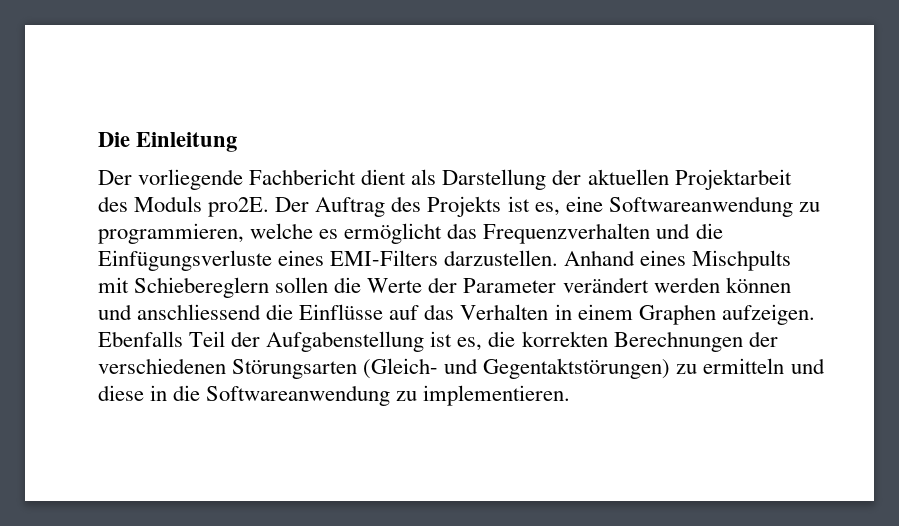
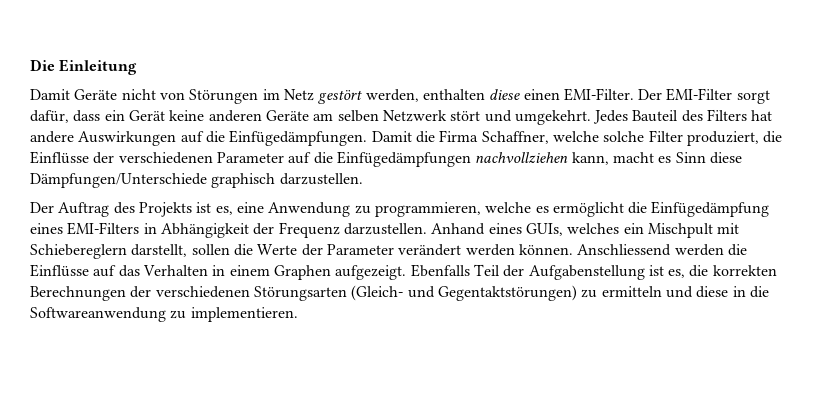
- Der vorliegende Fachbericht dient als Darstellung der aktuellen Projektarbeit des Moduls pro2E. Der Auftrag des Projekts ist es, eine Softwareanwendung zu programmieren, welche es ermöglicht das Frequenzverhalten und die Einfügungsverluste eines EMI-Filters darzustellen. Anhand eines Mischpults mit Schiebereglern sollen die Werte der Parameter verändert werden können und anschliessend die Einflüsse auf das Verhalten in einem Graphen aufzeigen.
+ Damit Geräte nicht von Störungen im Netz gestört werden, enthalten diese einen EMI-Filter. Der EMI-Filter sorgt dafür, dass ein Gerät keine anderen Geräte am selben Netzwerk stört und umgekehrt. Jedes Bauteil des Filters hat andere Auswirkungen auf die Einfügedämpfungen. Damit die Firma Schaffner, welche solche Filter produziert, die Einflüsse der verschiedenen Parameter auf die Einfügedämpfungen nachvollziehen kann, macht es Sinn diese Dämpfungen/Unterschiede graphisch darzustellen.
+ Der Auftrag des Projekts ist es, eine Anwendung zu programmieren, welche es ermöglicht die Einfügedämpfung eines EMI-Filters in Abhängigkeit der Frequenz darzustellen. Anhand eines GUIs, welches ein Mischpult mit Schiebereglern darstellt, sollen die Werte der Parameter verändert werden können. Anschliessend werden die Einflüsse auf das Verhalten in einem Graphen aufgezeigt.

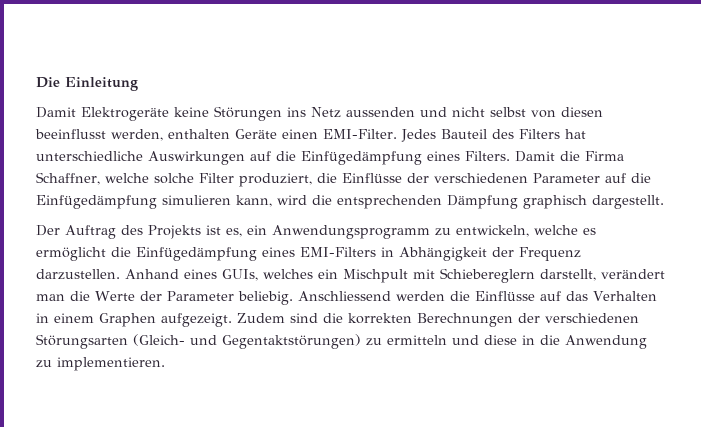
- Damit Geräte nicht von Störungen im Netz gestört werden, enthalten diese einen EMI-Filter.
+ Damit Elektrogeräte keine Störungen ins Netz aussenden und nicht selbst von diesen beeinflusst werden, enthalten Geräte einen EMI-Filter.
- Der EMI-Filter sorgt dafür, dass ein Gerät keine anderen Geräte am selben Netzwerk stört und umgekehrt.
- Jedes Bauteil des Filters hat andere Auswirkungen auf die Einfügedämpfungen.
+ Jedes Bauteil des Filters hat unterschiedliche Auswirkungen auf die Einfügedämpfung eines Filters.
- Damit die Firma Schaffner, welche solche Filter produziert, die Einflüsse der verschiedenen Parameter auf die Einfügedämpfungen nachvollziehen kann, macht es Sinn diese Dämpfungen/Unterschiede graphisch darzustellen.
+ Damit die Firma Schaffner, welche solche Filter produziert, die Einflüsse der verschiedenen Parameter auf die Einfügedämpfung simulieren kann, wird die entsprechenden Dämpfung graphisch dargestellt.
- Der Auftrag des Projekts ist es, eine Anwendung zu programmieren, welche es ermöglicht die Einfügedämpfung eines EMI-Filters in Abhängigkeit der Frequenz darzustellen.
+ Der Auftrag des Projekts ist es, ein Anwendungsprogramm zu entwickeln, welche es ermöglicht die Einfügedämpfung eines EMI-Filters in Abhängigkeit der Frequenz darzustellen.
- Anhand eines GUIs, welches ein Mischpult mit Schiebereglern darstellt, sollen die Werte der Parameter verändert werden können.
+ Anhand eines GUIs, welches ein Mischpult mit Schiebereglern darstellt, verändert man die Werte der Parameter beliebig.
- Ebenfalls Teil der Aufgabenstellung ist es, die korrekten Berechnungen der verschiedenen Störungsarten (Gleich- und Gegentaktstörungen) zu ermitteln und diese in die Softwareanwendung zu implementieren.
+ Zudem sind die korrekten Berechnungen der verschiedenen Störungsarten (Gleich- und Gegentaktstörungen) zu ermitteln und diese in die Anwendung zu implementieren.

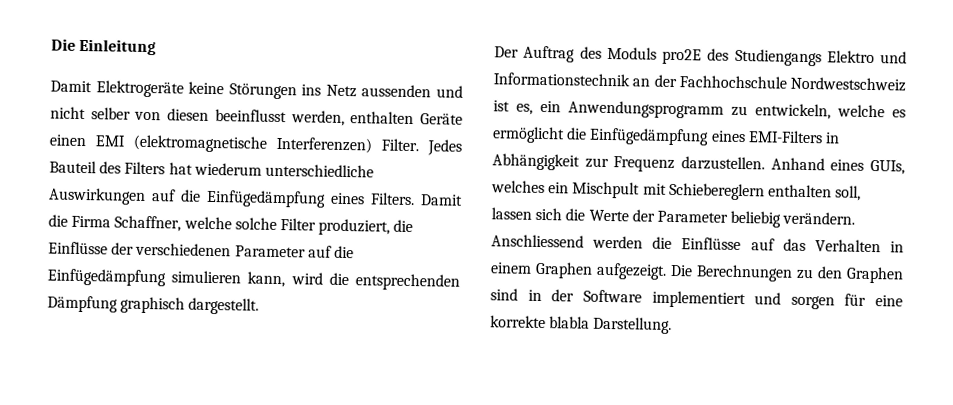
- Damit Elektrogeräte keine Störungen ins Netz aussenden und nicht selbst von diesen beeinflusst werden, enthalten Geräte einen EMI-Filter.
+ Damit Elektrogeräte keine Störungen ins Netz aussenden und nicht selber von diesen beeinflusst werden, enthalten Geräte einen EMI (elektromagnetische Interferenzen) Filter.
- Jedes Bauteil des Filters hat unterschiedliche Auswirkungen auf die Einfügedämpfung eines Filters.
+ Jedes Bauteil des Filters hat wiederum unterschiedliche Auswirkungen auf die Einfügedämpfung eines Filters.
- Der Auftrag des Projekts ist es, ein Anwendungsprogramm zu entwickeln, welche es ermöglicht die Einfügedämpfung eines EMI-Filters in Abhängigkeit der Frequenz darzustellen.
+ Der Auftrag des Moduls pro2E des Studiengangs Elektro und Informationstechnik an der Fachhochschule Nordwestschweiz ist es, ein Anwendungsprogramm zu entwickeln, welche es ermöglicht die Einfügedämpfung eines EMI-Filters in Abhängigkeit zur Frequenz darzustellen.
- Anhand eines GUIs, welches ein Mischpult mit Schiebereglern darstellt, verändert man die Werte der Parameter beliebig.
+ Anhand eines GUIs, welches ein Mischpult mit Schiebereglern enthalten soll, lassen sich die Werte der Parameter beliebig verändern.
- Zudem sind die korrekten Berechnungen der verschiedenen Störungsarten (Gleich- und Gegentaktstörungen) zu ermitteln und diese in die Anwendung zu implementieren.
+ Die Berechnungen zu den Graphen sind in der Software implementiert und sorgen für eine korrekte blabla Darstellung.

